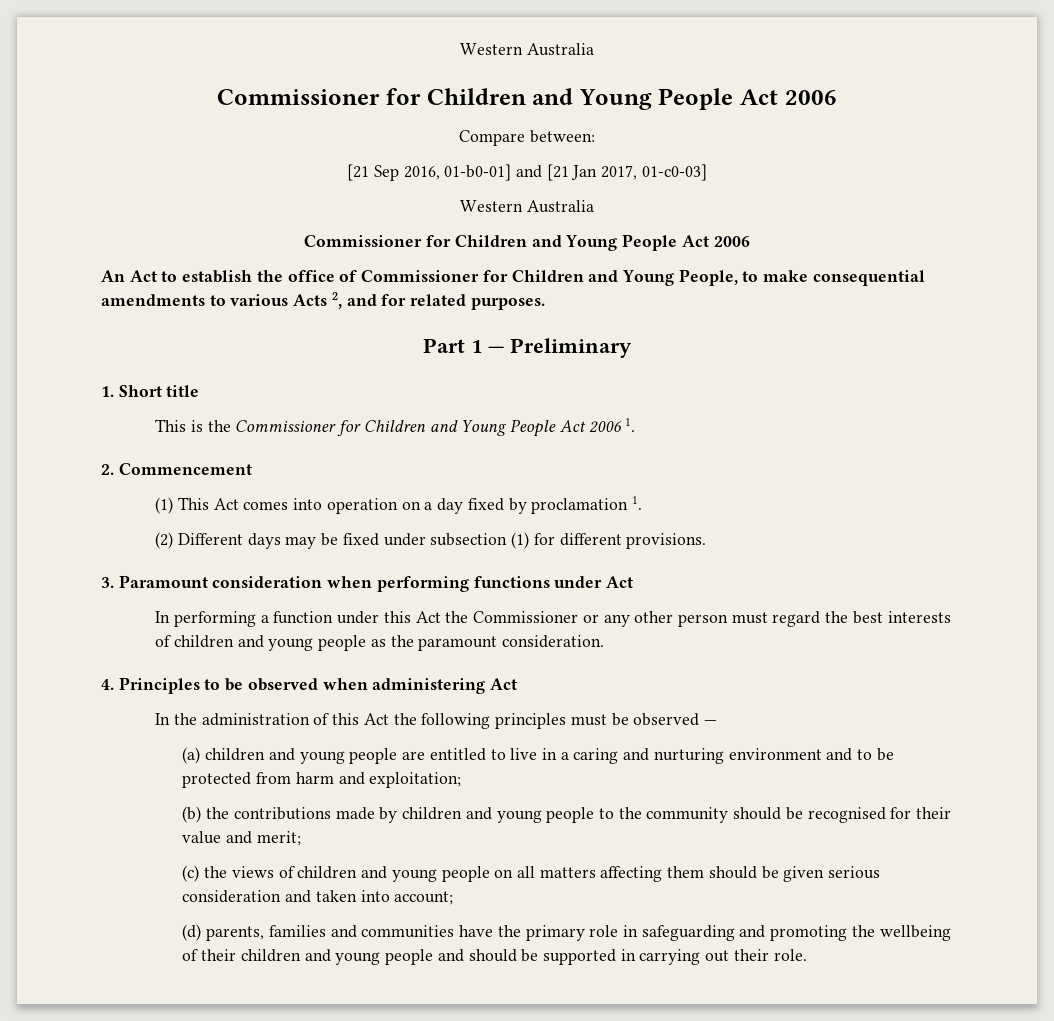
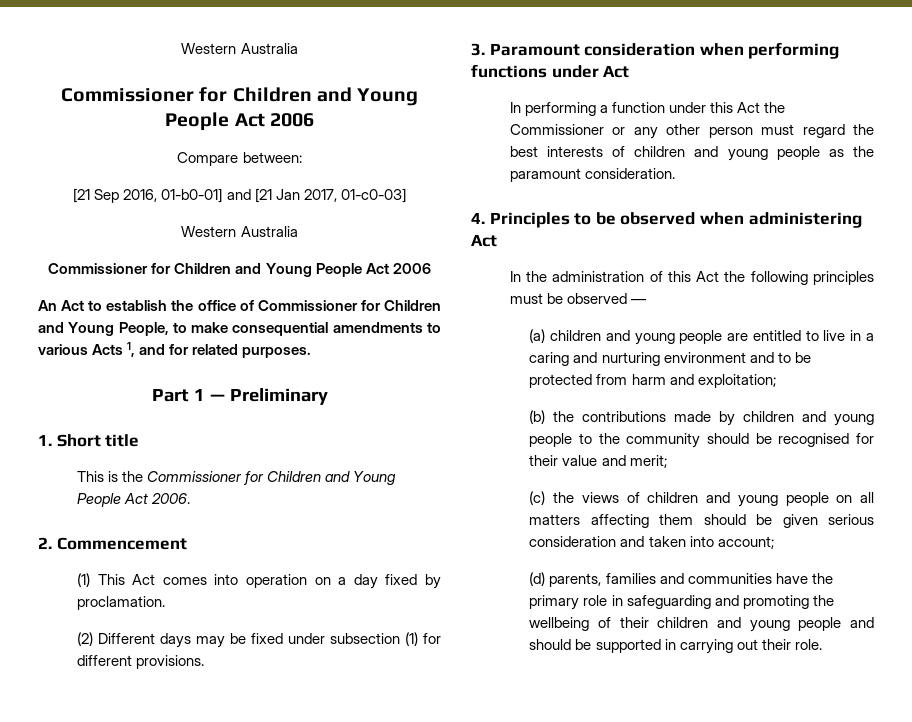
- An Act to establish the office of Commissioner for Children and Young People, to make consequential amendments to various Acts 2, and for related purposes.
+ An Act to establish the office of Commissioner for Children and Young People, to make consequential amendments to various Acts 1, and for related purposes.
- This is the Commissioner for Children and Young People Act 2006 1.
+ This is the Commissioner for Children and Young People Act 2006.
- (1) This Act comes into operation on a day fixed by proclamation 1.
+ (1) This Act comes into operation on a day fixed by proclamation.

